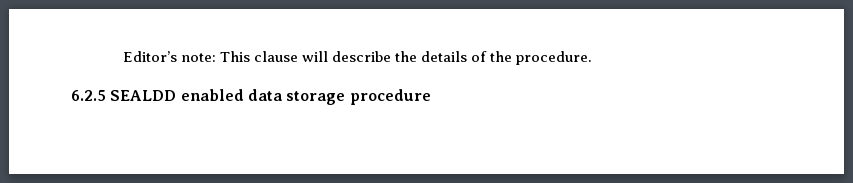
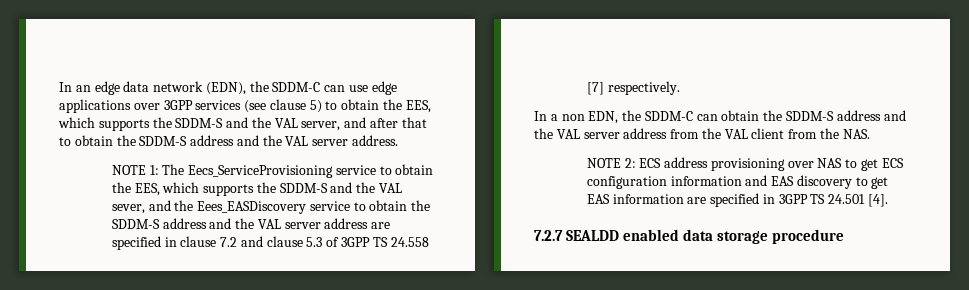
- Editor’s note: This clause will describe the details of the procedure.
- 6.2.5 SEALDD enabled data storage procedure
+ In an edge data network (EDN), the SDDM-C can use edge applications over 3GPP services (see clause 5) to obtain the EES, which supports the SDDM-S and the VAL server, and after that to obtain the SDDM-S address and the VAL server address.
+ NOTE 1: The Eecs_ServiceProvisioning service to obtain the EES, which supports the SDDM-S and the VAL sever, and the Eees_EASDiscovery service to obtain the SDDM-S address and the VAL server address are specified in clause 7.2 and clause 5.3 of 3GPP TS 24.558 [7] respectively.
+ In a non EDN, the SDDM-C can obtain the SDDM-S address and the VAL server address from the VAL client from the NAS.
+ NOTE 2: ECS address provisioning over NAS to get ECS configuration information and EAS discovery to get EAS information are specified in 3GPP TS 24.501 [4].
+ 7.2.7 SEALDD enabled data storage procedure

